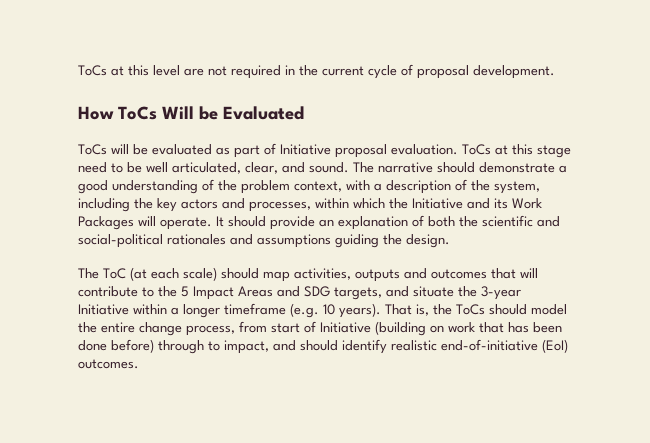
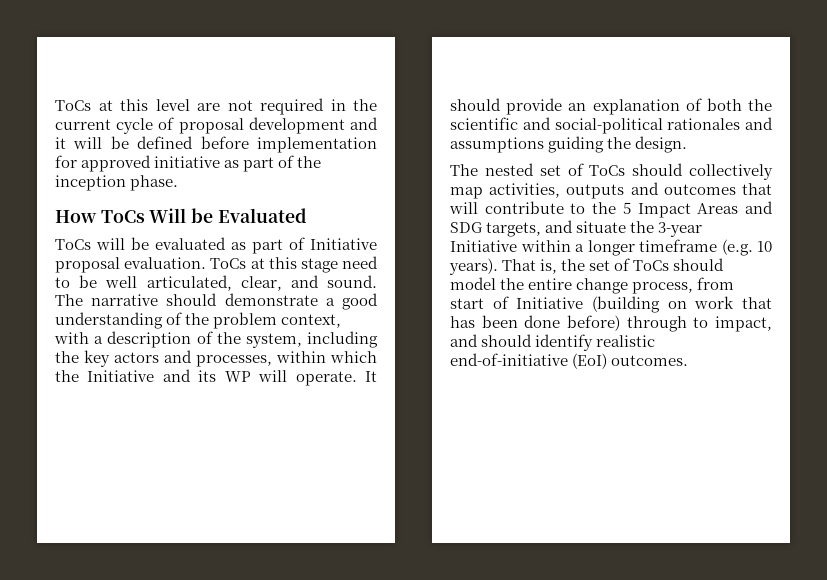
- ToCs at this level are not required in the current cycle of proposal development.
+ ToCs at this level are not required in the current cycle of proposal development and it will be defined before implementation for approved initiative as part of the inception phase.
- The narrative should demonstrate a good understanding of the problem context, with a description of the system, including the key actors and processes, within which the Initiative and its Work Packages will operate.
+ The narrative should demonstrate a good understanding of the problem context, with a description of the system, including the key actors and processes, within which the Initiative and its WP will operate.
- The ToC (at each scale) should map activities, outputs and outcomes that will contribute to the 5 Impact Areas and SDG targets, and situate the 3-year Initiative within a longer timeframe (e.g. 10 years).
+ The nested set of ToCs should collectively map activities, outputs and outcomes that will contribute to the 5 Impact Areas and SDG targets, and situate the 3-year Initiative within a longer timeframe (e.g. 10 years).
- That is, the ToCs should model the entire change process, from start of Initiative (building on work that has been done before) through to impact, and should identify realistic end-of-initiative (EoI) outcomes.
+ That is, the set of ToCs should model the entire change process, from start of Initiative (building on work that has been done before) through to impact, and should identify realistic end-of-initiative (EoI) outcomes.

